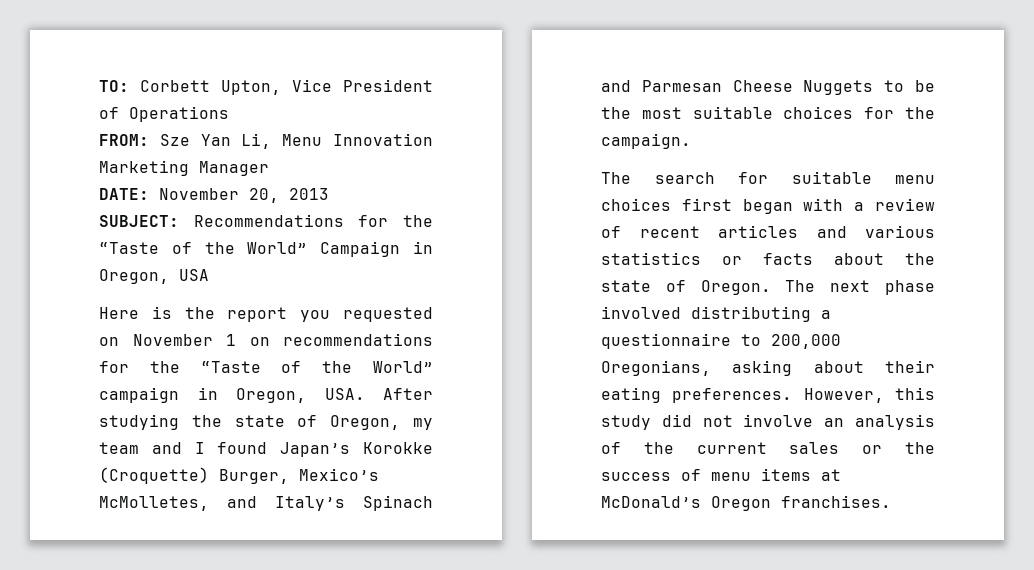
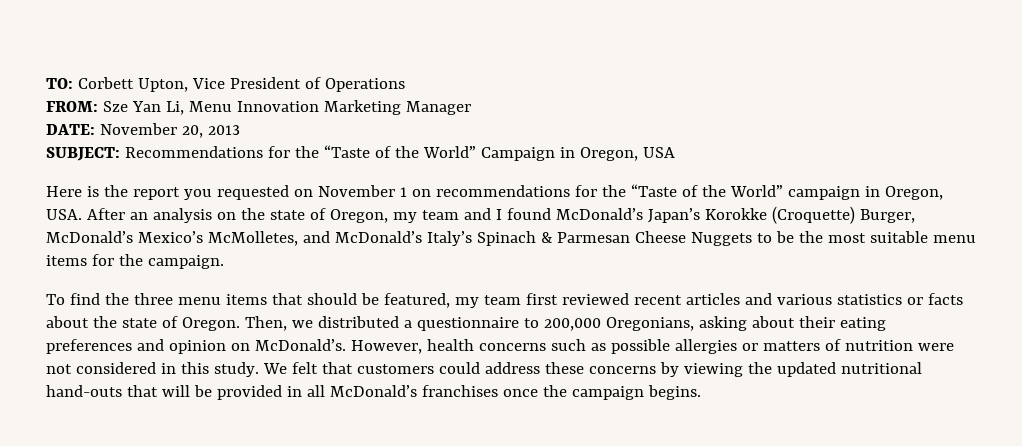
- Here is the report you requested on November 1 on recommendations for the “Taste of the World” campaign in Oregon, USA. After studying the state of Oregon, my team and I found Japan’s Korokke (Croquette) Burger, Mexico’s McMolletes, and Italy’s Spinach and Parmesan Cheese Nuggets to be the most suitable choices for the campaign.
+ Here is the report you requested on November 1 on recommendations for the “Taste of the World” campaign in Oregon, USA. After an analysis on the state of Oregon, my team and I found McDonald’s Japan’s Korokke (Croquette) Burger, McDonald’s Mexico’s McMolletes, and McDonald’s Italy’s Spinach & Parmesan Cheese Nuggets to be the most suitable menu items for the campaign.
- The search for suitable menu choices first began with a review of recent articles and various statistics or facts about the state of Oregon.
+ To find the three menu items that should be featured, my team first reviewed recent articles and various statistics or facts about the state of Oregon.
- The next phase involved distributing a questionnaire to 200,000 Oregonians, asking about their eating preferences. However, this study did not involve an analysis of the current sales or the success of menu items at McDonald’s Oregon franchises.
+ Then, we distributed a questionnaire to 200,000 Oregonians, asking about their eating preferences and opinion on McDonald’s. However, health concerns such as possible allergies or matters of nutrition were not considered in this study. We felt that customers could address these concerns by viewing the updated nutritional hand-outs that will be provided in all McDonald’s franchises once the campaign begins.

